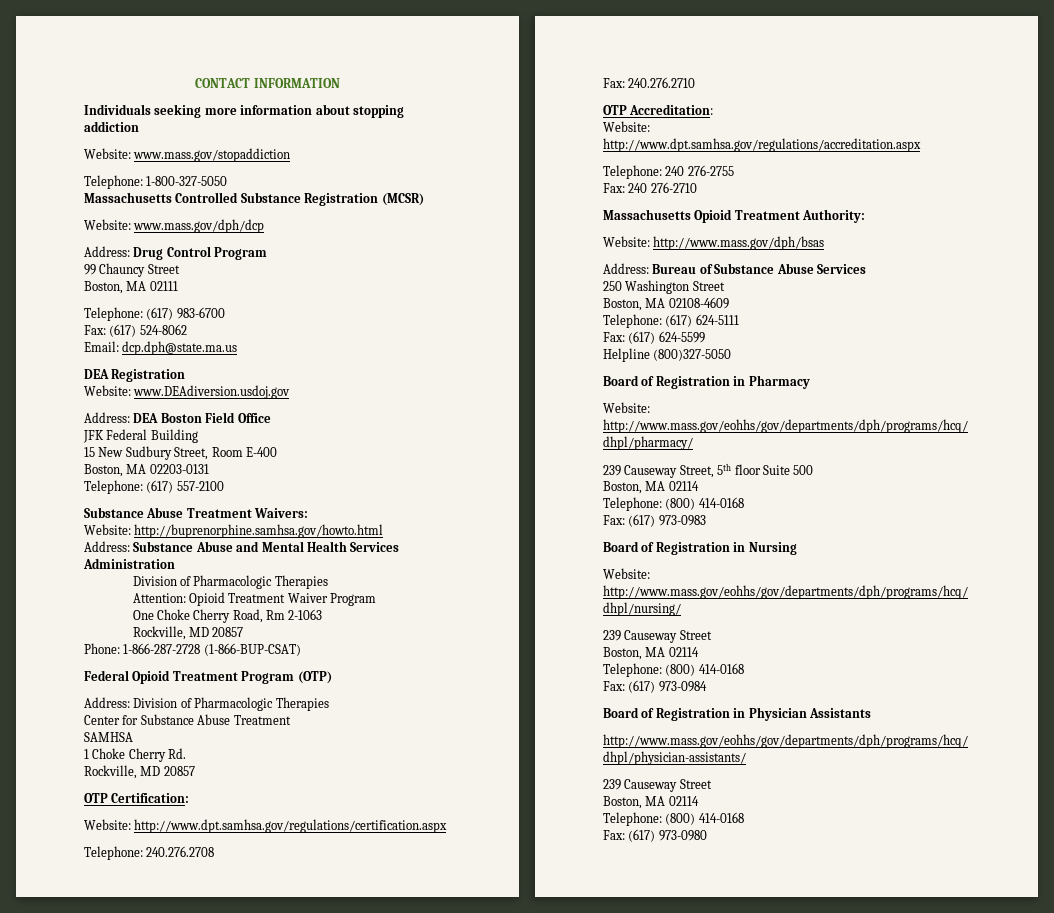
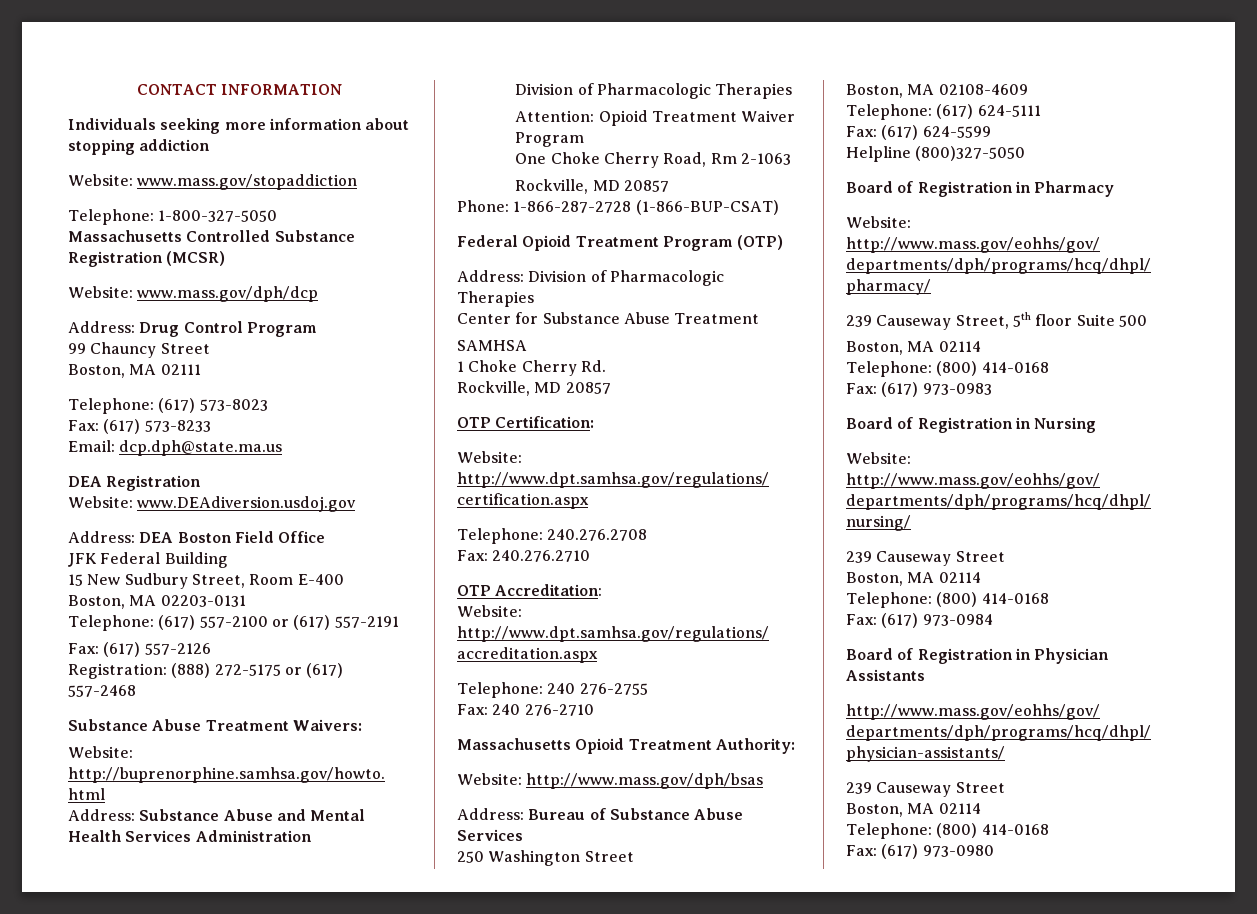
- Telephone: (617) 983-6700
- Fax: (617) 524-8062
+ Telephone: (617) 573-8023
+ Fax: (617) 573-8233
- Telephone: (617) 557-2100
+ Telephone: (617) 557-2100 or (617) 557-2191
+ Fax: (617) 557-2126
+ Registration: (888) 272-5175 or (617) 557-2468

